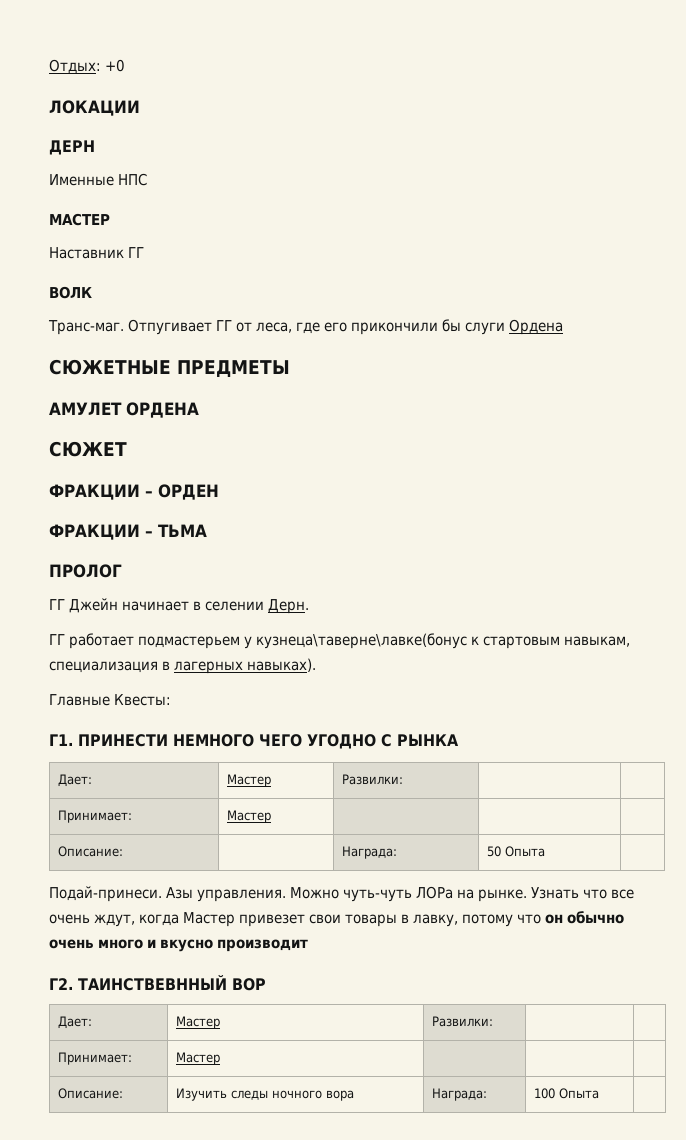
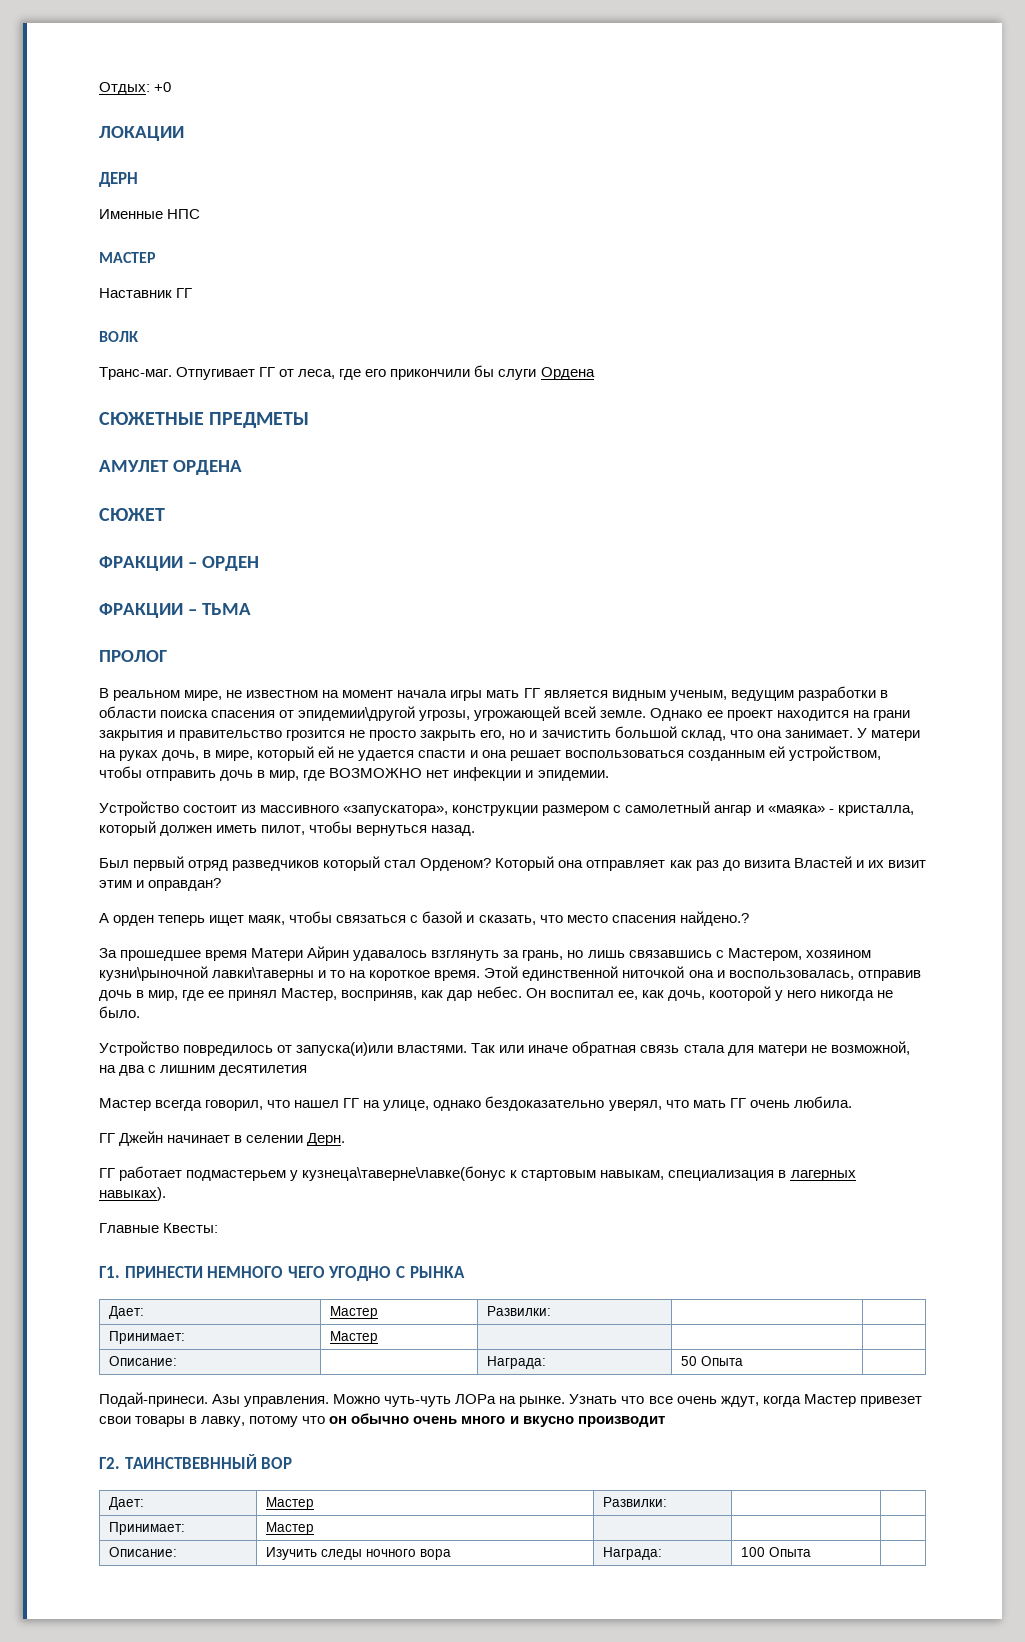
+ В реальном мире, не известном на момент начала игры мать ГГ является видным ученым, ведущим разработки в области поиска спасения от эпидемии\другой угрозы, угрожающей всей земле. Однако ее проект находится на грани закрытия и правительство грозится не просто закрыть его, но и зачистить большой склад, что она занимает. У матери на руках дочь, в мире, который ей не удается спасти и она решает воспользоваться созданным ей устройством, чтобы отправить дочь в мир, где ВОЗМОЖНО нет инфекции и эпидемии.
+ Устройство состоит из массивного «запускатора», конструкции размером с самолетный ангар и «маяка» - кристалла, который должен иметь пилот, чтобы вернуться назад.
+ Был первый отряд разведчиков который стал Орденом? Который она отправляет как раз до визита Властей и их визит этим и оправдан?
+ А орден теперь ищет маяк, чтобы связаться с базой и сказать, что место спасения найдено.?
+ За прошедшее время Матери Айрин удавалось взглянуть за грань, но лишь связавшись с Мастером, хозяином кузни\рыночной лавки\таверны и то на короткое время. Этой единственной ниточкой она и воспользовалась, отправив дочь в мир, где ее принял Мастер, восприняв, как дар небес. Он воспитал ее, как дочь, кооторой у него никогда не было.
+ Устройство повредилось от запуска(и)или властями. Так или иначе обратная связь стала для матери не возможной, на два с лишним десятилетия
+ Мастер всегда говорил, что нашел ГГ на улице, однако бездоказательно уверял, что мать ГГ очень любила.

